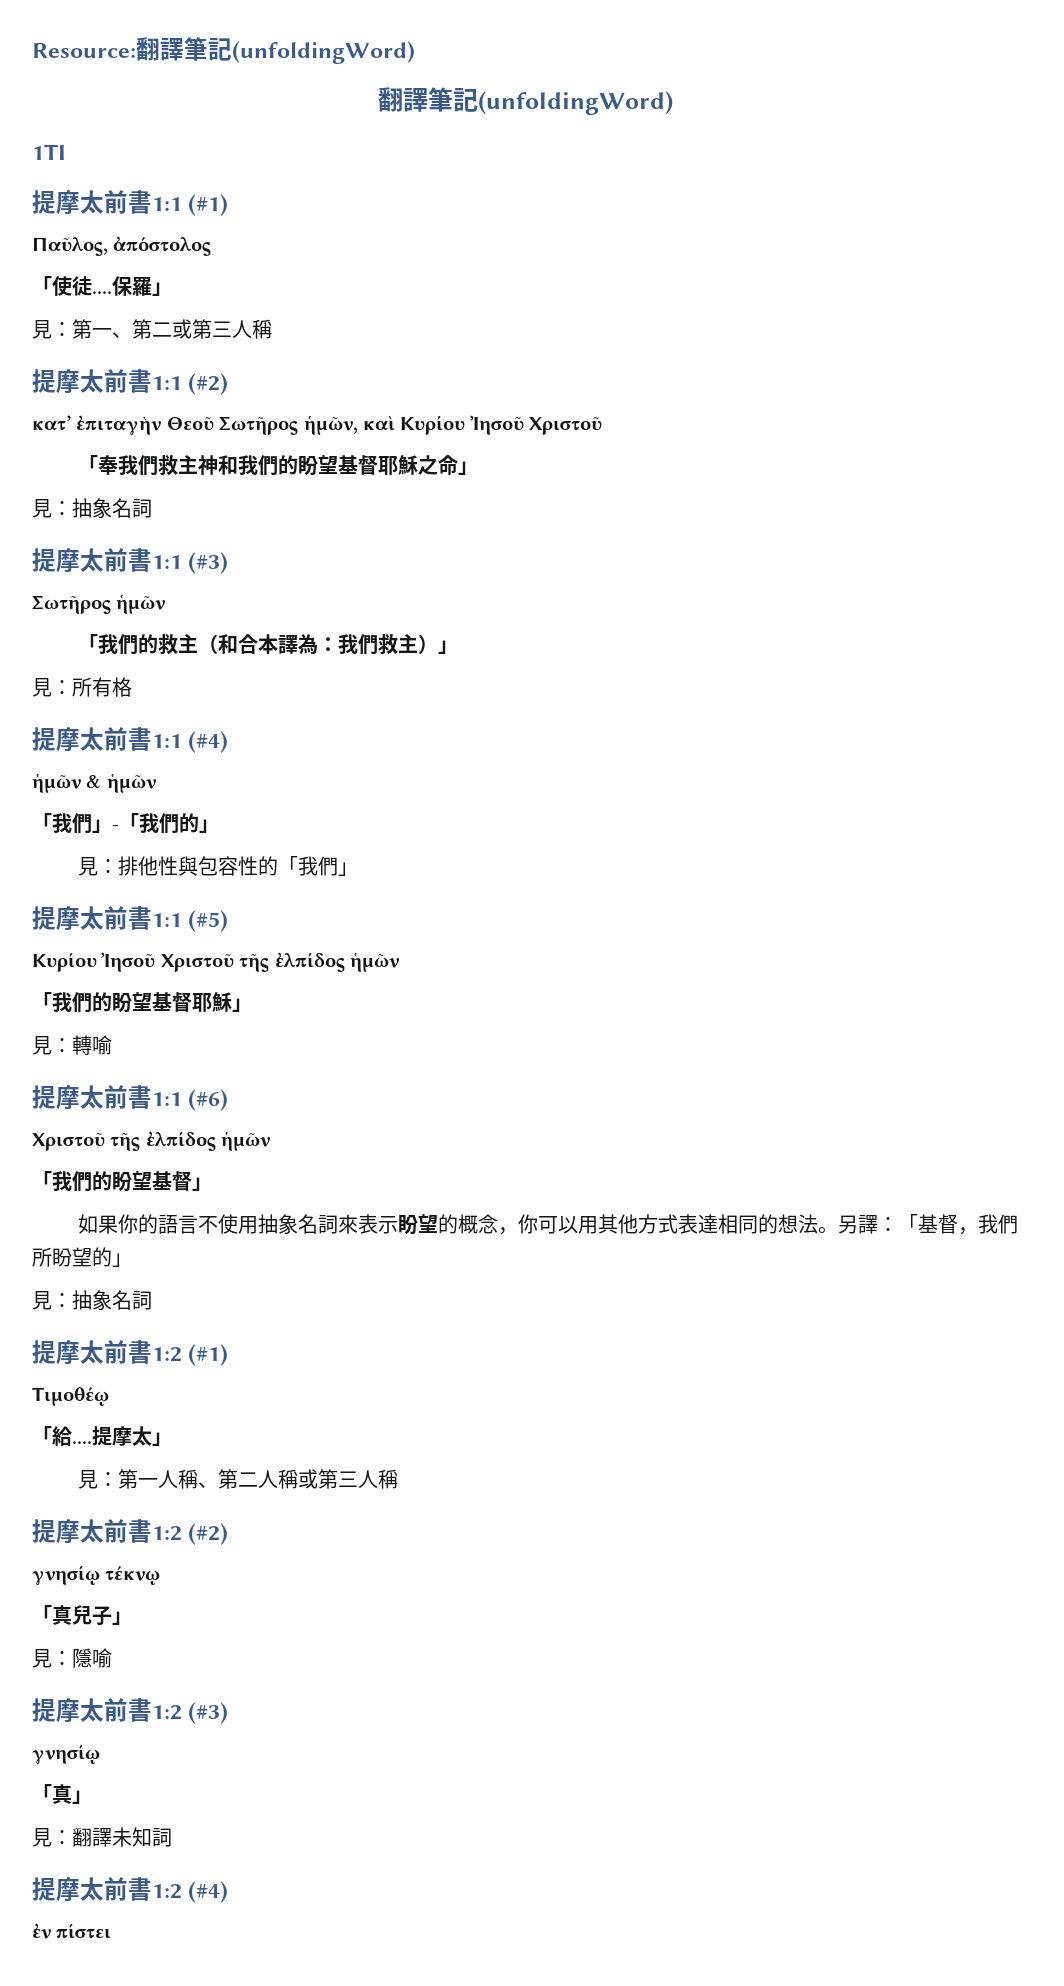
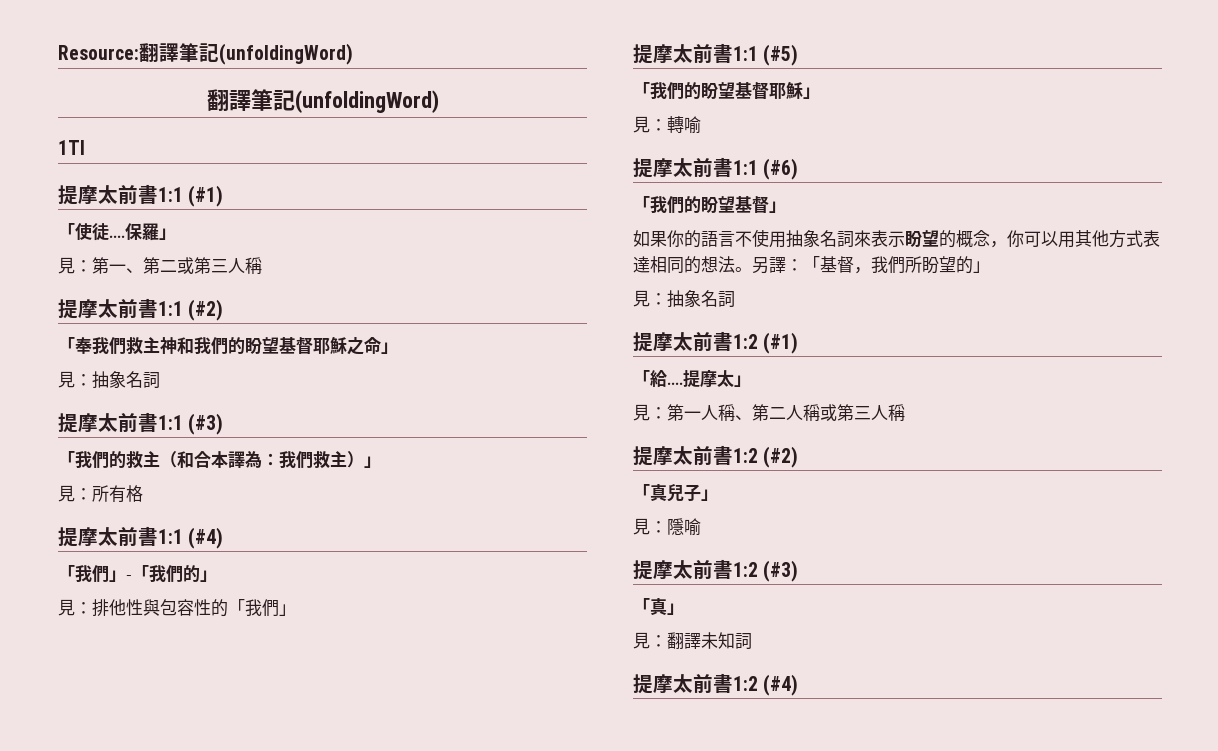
- Παῦλος, ἀπόστολος
- κατ’ ἐπιταγὴν Θεοῦ Σωτῆρος ἡμῶν, καὶ Κυρίου Ἰησοῦ Χριστοῦ
- Σωτῆρος ἡμῶν
- ἡμῶν & ἡμῶν
- Κυρίου Ἰησοῦ Χριστοῦ τῆς ἐλπίδος ἡμῶν
  提摩太前書1:1 (#6)
- Χριστοῦ τῆς ἐλπίδος ἡμῶν
- Τιμοθέῳ
- γνησίῳ τέκνῳ
  提摩太前書1:2 (#3)
- γνησίῳ
- ἐν πίστει

